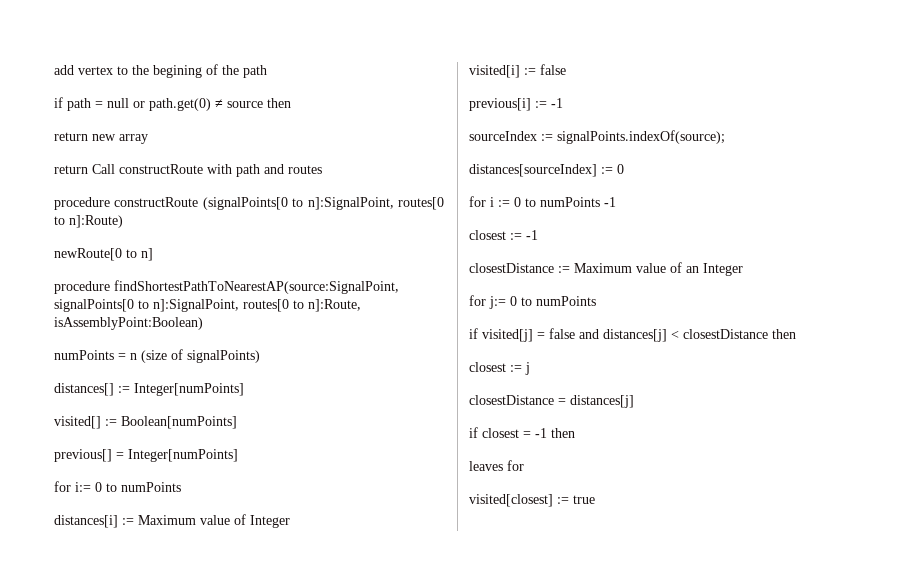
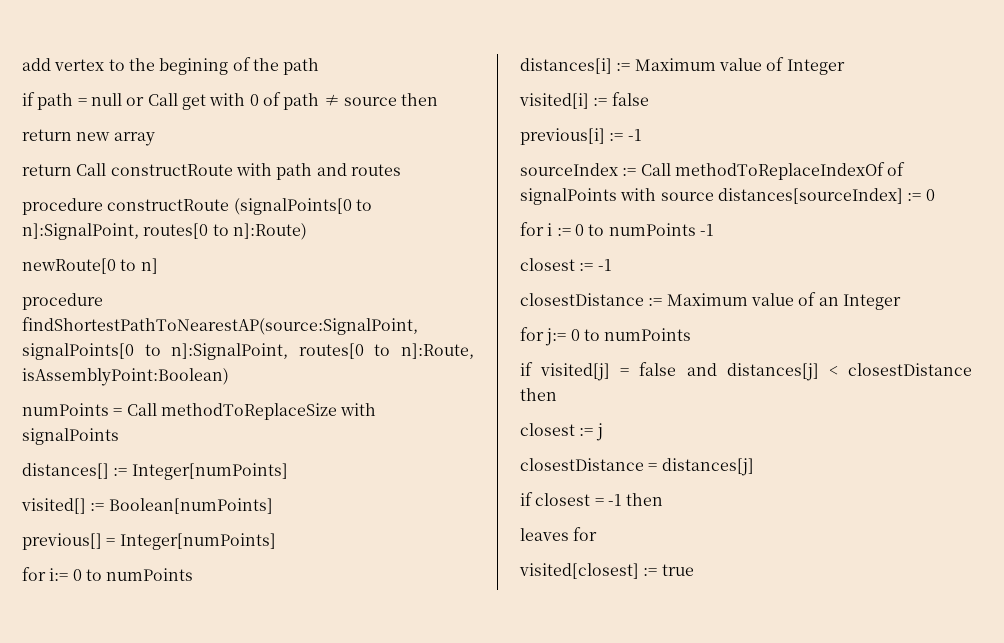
- if path = null or path.get(0) ≠ source then
+ if path = null or Call get with 0 of path ≠ source then
- numPoints = n (size of signalPoints)
+ numPoints = Call methodToReplaceSize with signalPoints
- sourceIndex := signalPoints.indexOf(source);
- distances[sourceIndex] := 0
+ sourceIndex := Call methodToReplaceIndexOf of signalPoints with source distances[sourceIndex] := 0

